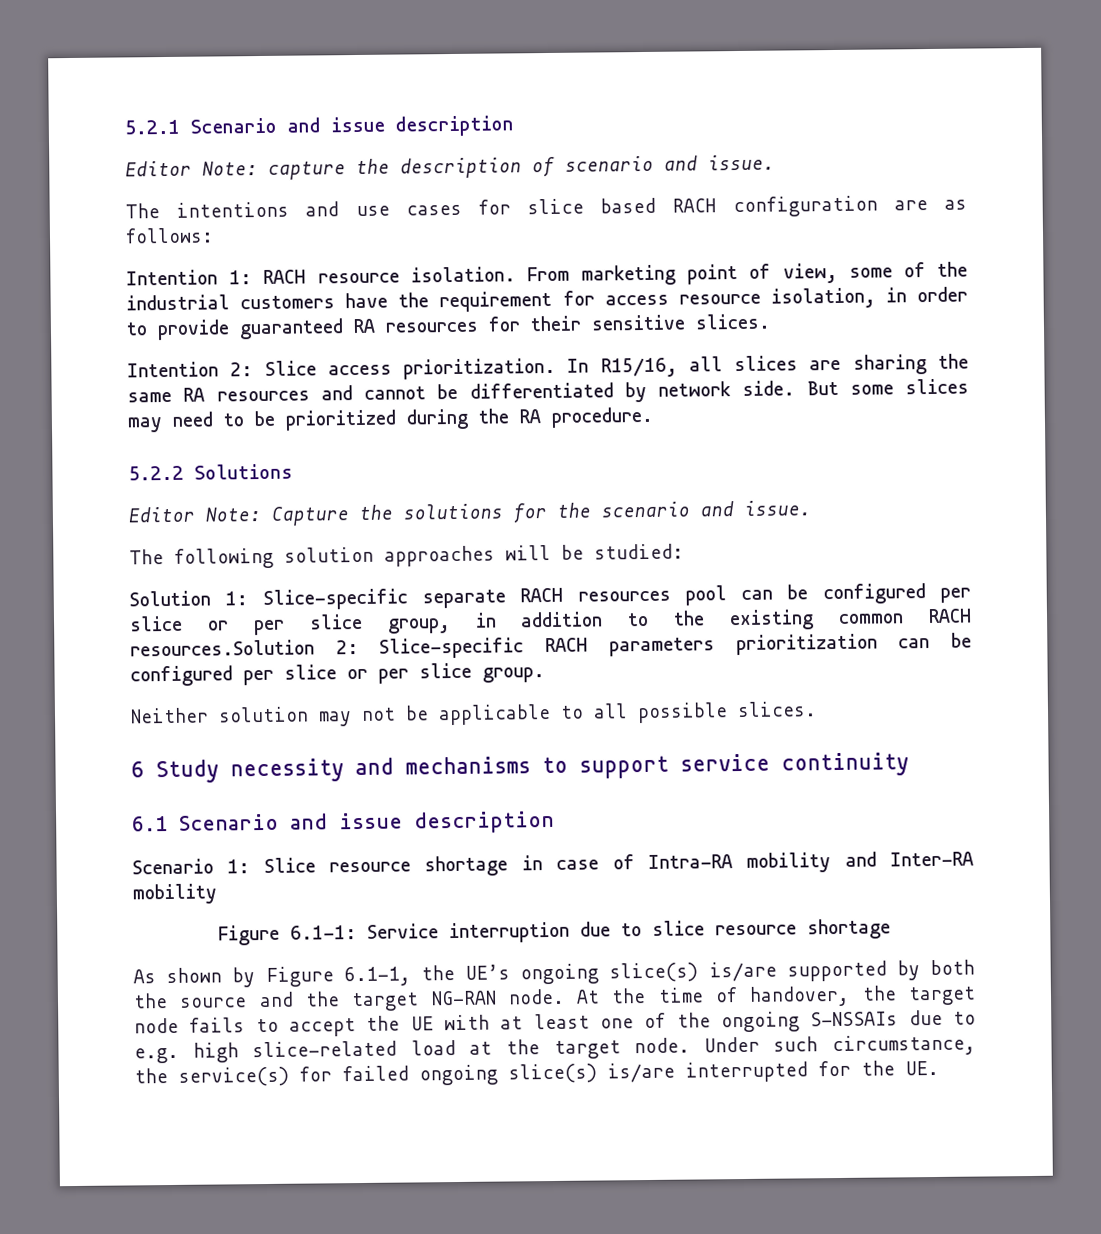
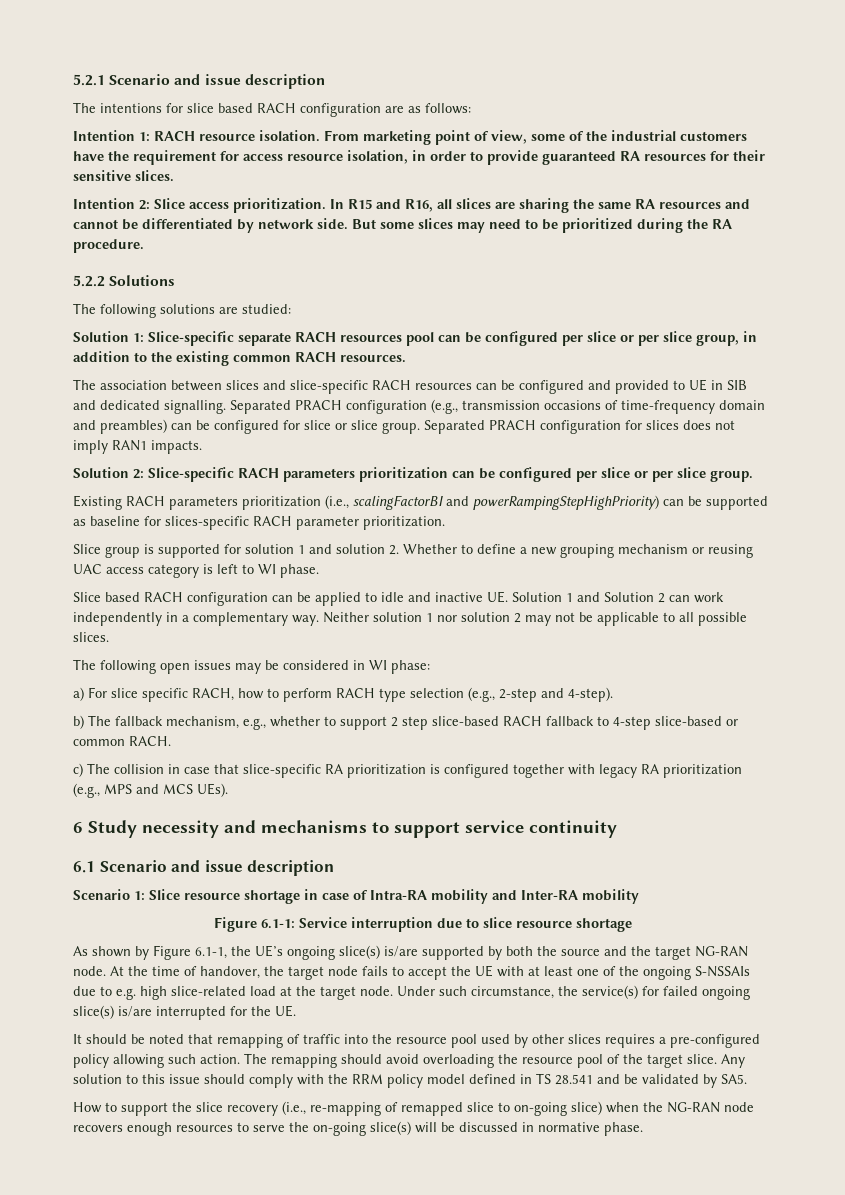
- Editor Note: capture the description of scenario and issue.
- The intentions and use cases for slice based RACH configuration are as follows:
+ The intentions for slice based RACH configuration are as follows:
- In R15/16, all slices are sharing the same RA resources and cannot be differentiated by network side.
+ In R15 and R16, all slices are sharing the same RA resources and cannot be differentiated by network side.
- Editor Note: Capture the solutions for the scenario and issue.
- The following solution approaches will be studied:
+ The following solutions are studied:
- Solution 1: Slice-specific separate RACH resources pool can be configured per slice or per slice group, in addition to the existing common RACH resources.Solution 2: Slice-specific RACH parameters prioritization can be configured per slice or per slice group.
+ Solution 1: Slice-specific separate RACH resources pool can be configured per slice or per slice group, in addition to the existing common RACH resources.
+ The association between slices and slice-specific RACH resources can be configured and provided to UE in SIB and dedicated signalling. Separated PRACH configuration (e.g., transmission occasions of time-frequency domain and preambles) can be configured for slice or slice group. Separated PRACH configuration for slices does not imply RAN1 impacts.
+ Solution 2: Slice-specific RACH parameters prioritization can be configured per slice or per slice group.
- Neither solution may not be applicable to all possible slices.
+ Existing RACH parameters prioritization (i.e., scalingFactorBI and powerRampingStepHighPriority) can be supported as baseline for slices-specific RACH parameter prioritization.
+ Slice group is supported for solution 1 and solution 2. Whether to define a new grouping mechanism or reusing UAC access category is left to WI phase.
+ Slice based RACH configuration can be applied to idle and inactive UE. Solution 1 and Solution 2 can work independently in a complementary way. Neither solution 1 nor solution 2 may not be applicable to all possible slices.
+ The following open issues may be considered in WI phase:
+ a) For slice specific RACH, how to perform RACH type selection (e.g., 2-step and 4-step).
+ b) The fallback mechanism, e.g., whether to support 2 step slice-based RACH fallback to 4-step slice-based or common RACH.
+ c) The collision in case that slice-specific RA prioritization is configured together with legacy RA prioritization (e.g., MPS and MCS UEs).
+ It should be noted that remapping of traffic into the resource pool used by other slices requires a pre-configured policy allowing such action. The remapping should avoid overloading the resource pool of the target slice. Any solution to this issue should comply with the RRM policy model defined in TS 28.541 and be validated by SA5.
+ How to support the slice recovery (i.e., re-mapping of remapped slice to on-going slice) when the NG-RAN node recovers enough resources to serve the on-going slice(s) will be discussed in normative phase.

